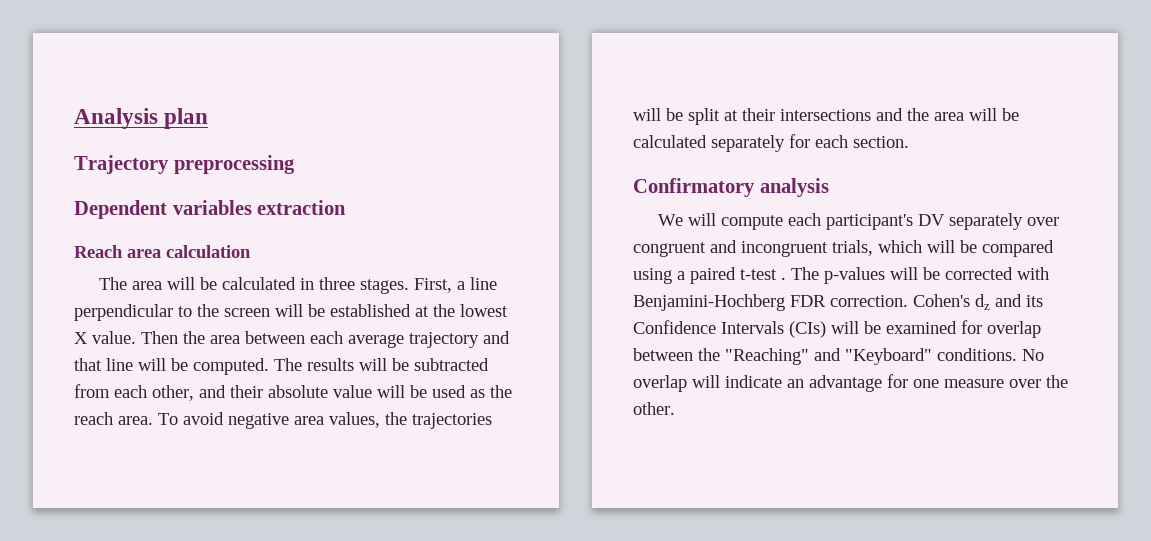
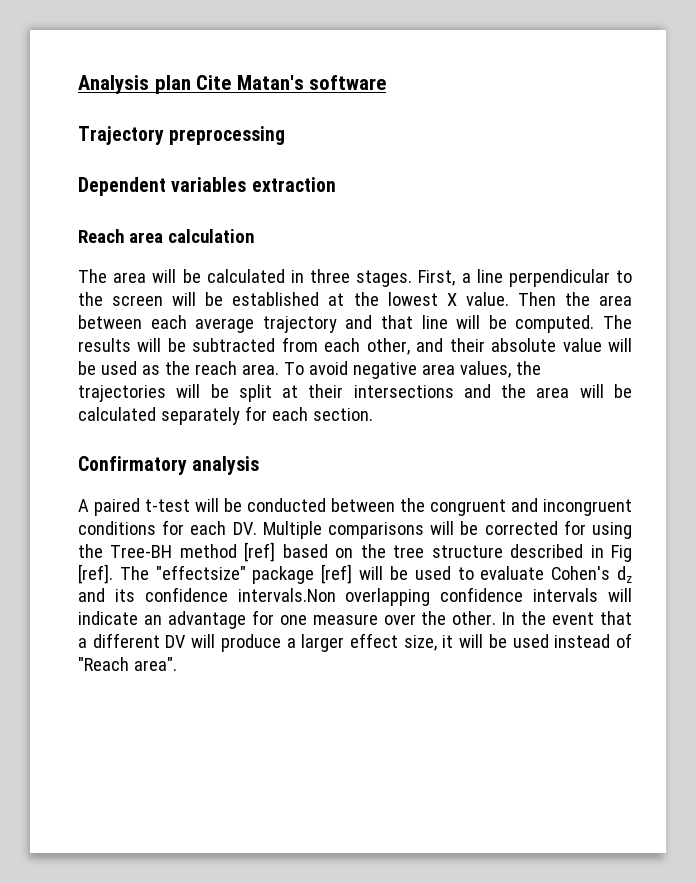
- Analysis plan
+ Analysis plan Cite Matan's software
- We will compute each participant's DV separately over congruent and incongruent trials, which will be compared using a paired t-test . The p-values will be corrected with Benjamini-Hochberg FDR correction. Cohen's dz and its Confidence Intervals (CIs) will be examined for overlap between the "Reaching" and "Keyboard" conditions. No overlap will indicate an advantage for one measure over the other.
+ A paired t-test will be conducted between the congruent and incongruent conditions for each DV. Multiple comparisons will be corrected for using the Tree-BH method [ref] based on the tree structure described in Fig [ref]. The "effectsize" package [ref] will be used to evaluate Cohen's dz and its confidence intervals.Non overlapping confidence intervals will indicate an advantage for one measure over the other.
+ In the event that a different DV will produce a larger effect size, it will be used instead of "Reach area".

